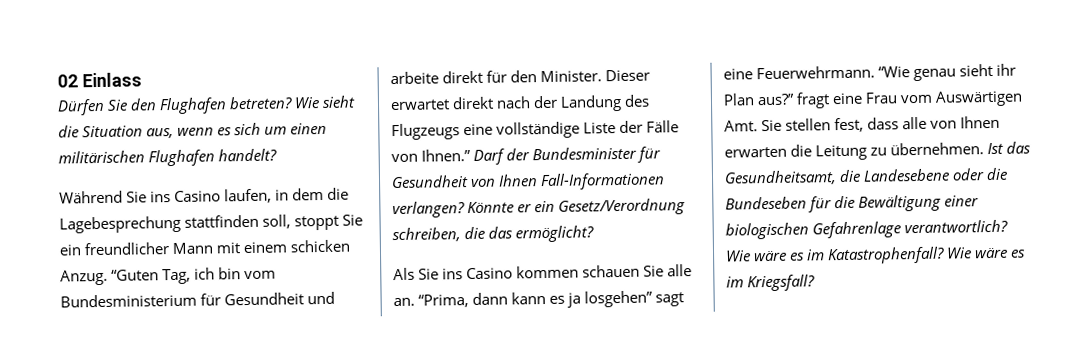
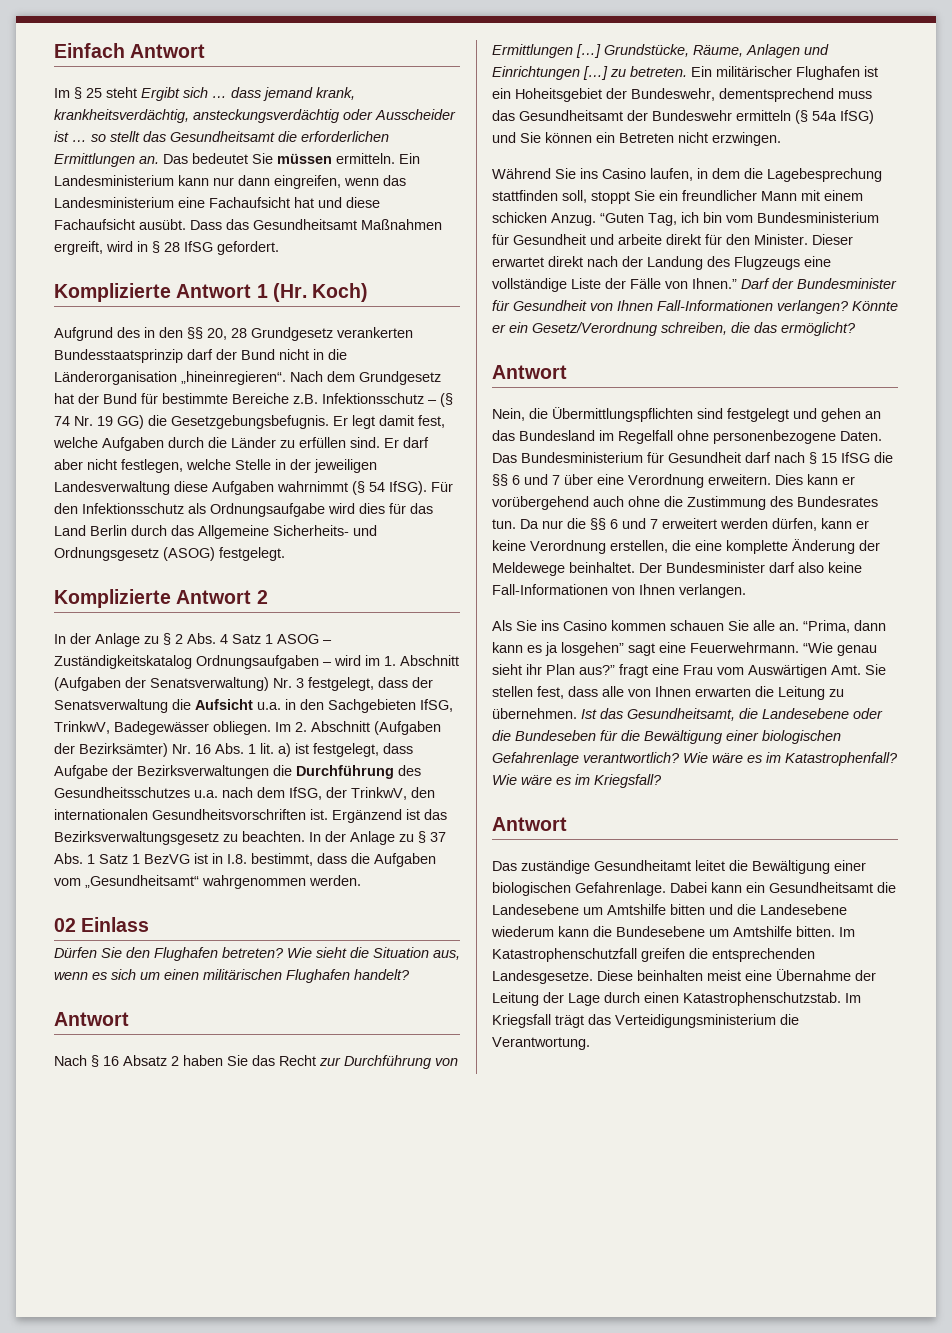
+ Einfach Antwort
+ Im § 25 steht Ergibt sich … dass jemand krank, krankheitsverdächtig, ansteckungsverdächtig oder Ausscheider ist … so stellt das Gesundheitsamt die erforderlichen Ermittlungen an. Das bedeutet Sie müssen ermitteln. Ein Landesministerium kann nur dann eingreifen, wenn das Landesministerium eine Fachaufsicht hat und diese Fachaufsicht ausübt. Dass das Gesundheitsamt Maßnahmen ergreift, wird in § 28 IfSG gefordert.
+ Komplizierte Antwort 1 (Hr. Koch)
+ Aufgrund des in den §§ 20, 28 Grundgesetz verankerten Bundesstaatsprinzip darf der Bund nicht in die Länderorganisation „hineinregieren“. Nach dem Grundgesetz hat der Bund für bestimmte Bereiche z.B. Infektionsschutz – (§ 74 Nr. 19 GG) die Gesetzgebungsbefugnis. Er legt damit fest, welche Aufgaben durch die Länder zu erfüllen sind. Er darf aber nicht festlegen, welche Stelle in der jeweiligen Landesverwaltung diese Aufgaben wahrnimmt (§ 54 IfSG). Für den Infektionsschutz als Ordnungsaufgabe wird dies für das Land Berlin durch das Allgemeine Sicherheits- und Ordnungsgesetz (ASOG) festgelegt.
+ Komplizierte Antwort 2
+ In der Anlage zu § 2 Abs. 4 Satz 1 ASOG – Zuständigkeitskatalog Ordnungsaufgaben – wird im 1. Abschnitt (Aufgaben der Senatsverwaltung) Nr. 3 festgelegt, dass der Senatsverwaltung die Aufsicht u.a. in den Sachgebieten IfSG, TrinkwV, Badegewässer obliegen. Im 2. Abschnitt (Aufgaben der Bezirksämter) Nr. 16 Abs. 1 lit. a) ist festgelegt, dass Aufgabe der Bezirksverwaltungen die Durchführung des Gesundheitsschutzes u.a. nach dem IfSG, der TrinkwV, den internationalen Gesundheitsvorschriften ist. Ergänzend ist das Bezirksverwaltungsgesetz zu beachten. In der Anlage zu § 37 Abs. 1 Satz 1 BezVG ist in I.8. bestimmt, dass die Aufgaben vom „Gesundheitsamt“ wahrgenommen werden.
  Wie sieht die Situation aus, wenn es sich um einen militärischen Flughafen handelt?
+ Antwort
+ Nach § 16 Absatz 2 haben Sie das Recht zur Durchführung von Ermittlungen […] Grundstücke, Räume, Anlagen und Einrichtungen […] zu betreten. Ein militärischer Flughafen ist ein Hoheitsgebiet der Bundeswehr, dementsprechend muss das Gesundheitsamt der Bundeswehr ermitteln (§ 54a IfSG) und Sie können ein Betreten nicht erzwingen.
  Könnte er ein Gesetz/Verordnung schreiben, die das ermöglicht?
+ Antwort
+ Nein, die Übermittlungspflichten sind festgelegt und gehen an das Bundesland im Regelfall ohne personenbezogene Daten. Das Bundesministerium für Gesundheit darf nach § 15 IfSG die §§ 6 und 7 über eine Verordnung erweitern. Dies kann er vorübergehend auch ohne die Zustimmung des Bundesrates tun. Da nur die §§ 6 und 7 erweitert werden dürfen, kann er keine Verordnung erstellen, die eine komplette Änderung der Meldewege beinhaltet. Der Bundesminister darf also keine Fall-Informationen von Ihnen verlangen.
  Wie wäre es im Kriegsfall?
+ Antwort
+ Das zuständige Gesundheitamt leitet die Bewältigung einer biologischen Gefahrenlage. Dabei kann ein Gesundheitsamt die Landesebene um Amtshilfe bitten und die Landesebene wiederum kann die Bundesebene um Amtshilfe bitten. Im Katastrophenschutzfall greifen die entsprechenden Landesgesetze. Diese beinhalten meist eine Übernahme der Leitung der Lage durch einen Katastrophenschutzstab. Im Kriegsfall trägt das Verteidigungsministerium die Verantwortung.

